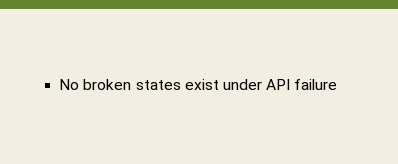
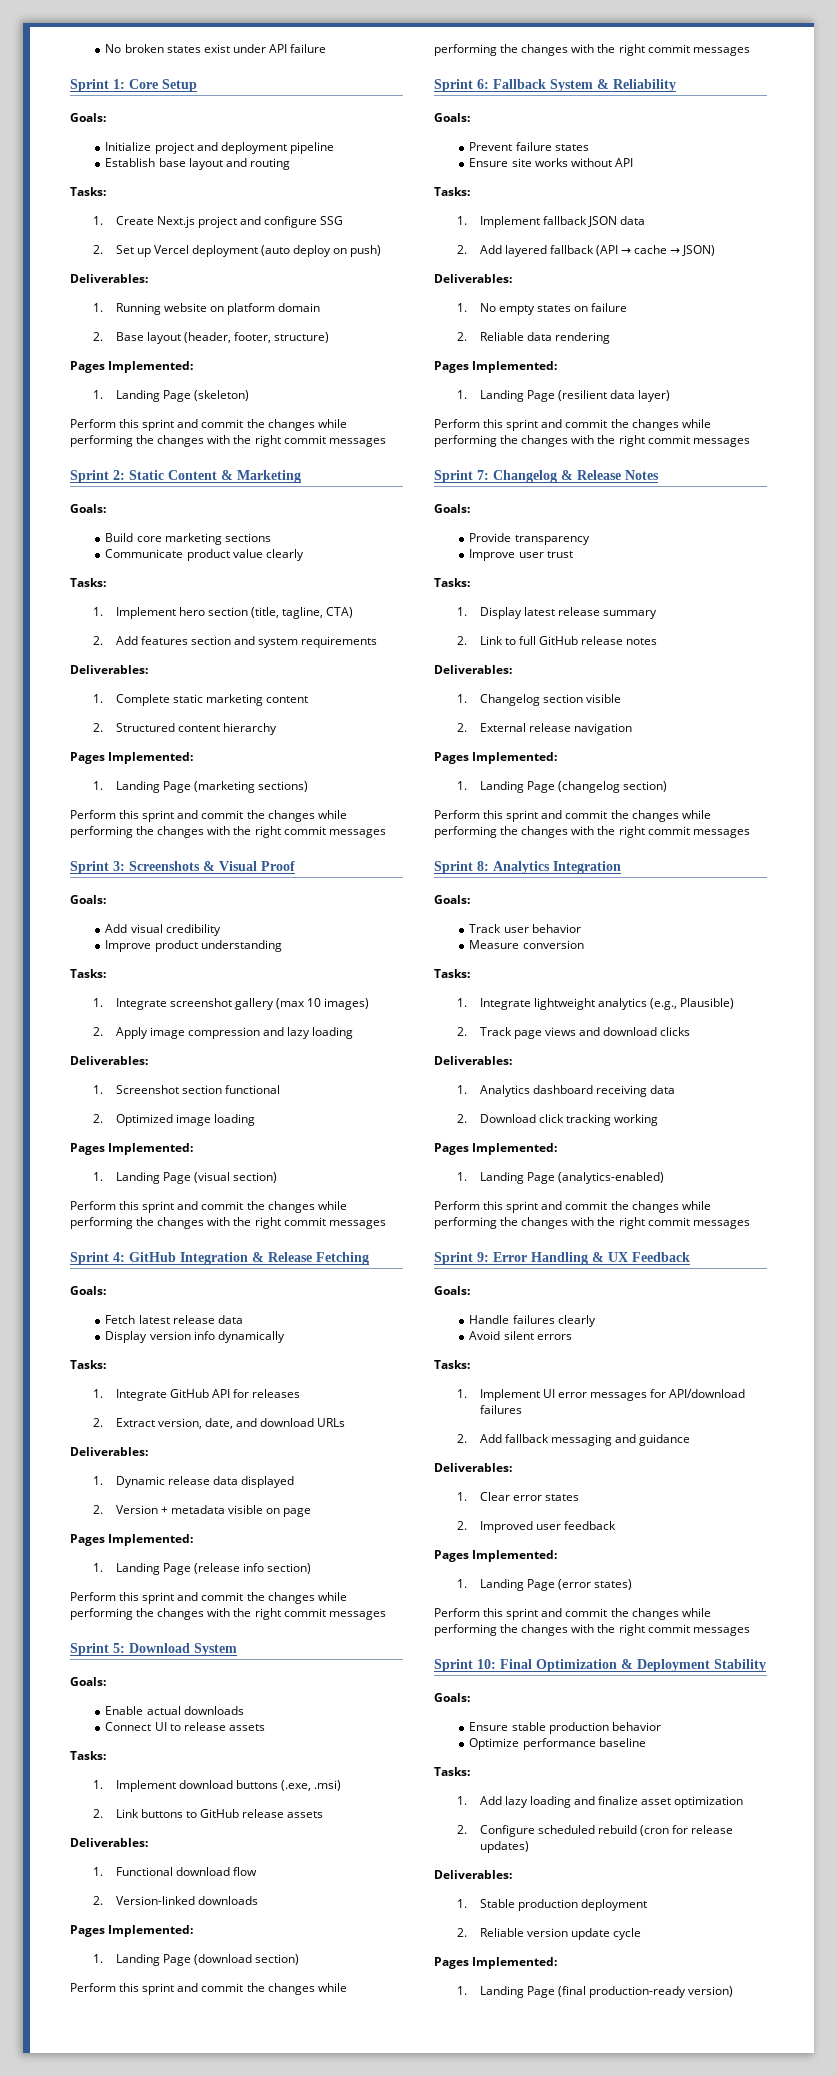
+ Sprint 1: Core Setup
+ Goals:
+ Initialize project and deployment pipeline
+ Establish base layout and routing
+ Tasks:
+ 1. Create Next.js project and configure SSG
+ 2. Set up Vercel deployment (auto deploy on push)
+ Deliverables:
+ 1. Running website on platform domain
+ 2. Base layout (header, footer, structure)
+ Pages Implemented:
+ 1. Landing Page (skeleton)
+ Perform this sprint and commit the changes while performing the changes with the right commit messages
+ Sprint 2: Static Content & Marketing
+ Goals:
+ Build core marketing sections
+ Communicate product value clearly
+ Tasks:
+ 1. Implement hero section (title, tagline, CTA)
+ 2. Add features section and system requirements
+ Deliverables:
+ 1. Complete static marketing content
+ 2. Structured content hierarchy
+ Pages Implemented:
+ 1. Landing Page (marketing sections)
+ Perform this sprint and commit the changes while performing the changes with the right commit messages
+ Sprint 3: Screenshots & Visual Proof
+ Goals:
+ Add visual credibility
+ Improve product understanding
+ Tasks:
+ 1. Integrate screenshot gallery (max 10 images)
+ 2. Apply image compression and lazy loading
+ Deliverables:
+ 1. Screenshot section functional
+ 2. Optimized image loading
+ Pages Implemented:
+ 1. Landing Page (visual section)
+ Perform this sprint and commit the changes while performing the changes with the right commit messages
+ Sprint 4: GitHub Integration & Release Fetching
+ Goals:
+ Fetch latest release data
+ Display version info dynamically
+ Tasks:
+ 1. Integrate GitHub API for releases
+ 2. Extract version, date, and download URLs
+ Deliverables:
+ 1. Dynamic release data displayed
+ 2. Version + metadata visible on page
+ Pages Implemented:
+ 1. Landing Page (release info section)
+ Perform this sprint and commit the changes while performing the changes with the right commit messages
+ Sprint 5: Download System
+ Goals:
+ Enable actual downloads
+ Connect UI to release assets
+ Tasks:
+ 1. Implement download buttons (.exe, .msi)
+ 2. Link buttons to GitHub release assets
+ Deliverables:
+ 1. Functional download flow
+ 2. Version-linked downloads
+ Pages Implemented:
+ 1. Landing Page (download section)
+ Perform this sprint and commit the changes while performing the changes with the right commit messages
+ Sprint 6: Fallback System & Reliability
+ Goals:
+ Prevent failure states
+ Ensure site works without API
+ Tasks:
+ 1. Implement fallback JSON data
+ 2. Add layered fallback (API → cache → JSON)
+ Deliverables:
+ 1. No empty states on failure
+ 2. Reliable data rendering
+ Pages Implemented:
+ 1. Landing Page (resilient data layer)
+ Perform this sprint and commit the changes while performing the changes with the right commit messages
+ Sprint 7: Changelog & Release Notes
+ Goals:
+ Provide transparency
+ Improve user trust
+ Tasks:
+ 1. Display latest release summary
+ 2. Link to full GitHub release notes
+ Deliverables:
+ 1. Changelog section visible
+ 2. External release navigation
+ Pages Implemented:
+ 1. Landing Page (changelog section)
+ Perform this sprint and commit the changes while performing the changes with the right commit messages
+ Sprint 8: Analytics Integration
+ Goals:
+ Track user behavior
+ Measure conversion
+ Tasks:
+ 1. Integrate lightweight analytics (e.g., Plausible)
+ 2. Track page views and download clicks
+ Deliverables:
+ 1. Analytics dashboard receiving data
+ 2. Download click tracking working
+ Pages Implemented:
+ 1. Landing Page (analytics-enabled)
+ Perform this sprint and commit the changes while performing the changes with the right commit messages
+ Sprint 9: Error Handling & UX Feedback
+ Goals:
+ Handle failures clearly
+ Avoid silent errors
+ Tasks:
+ 1. Implement UI error messages for API/download failures
+ 2. Add fallback messaging and guidance
+ Deliverables:
+ 1. Clear error states
+ 2. Improved user feedback
+ Pages Implemented:
+ 1. Landing Page (error states)
+ Perform this sprint and commit the changes while performing the changes with the right commit messages
+ Sprint 10: Final Optimization & Deployment Stability
+ Goals:
+ Ensure stable production behavior
+ Optimize performance baseline
+ Tasks:
+ 1. Add lazy loading and finalize asset optimization
+ 2. Configure scheduled rebuild (cron for release updates)
+ Deliverables:
+ 1. Stable production deployment
+ 2. Reliable version update cycle
+ Pages Implemented:
+ 1. Landing Page (final production-ready version)

